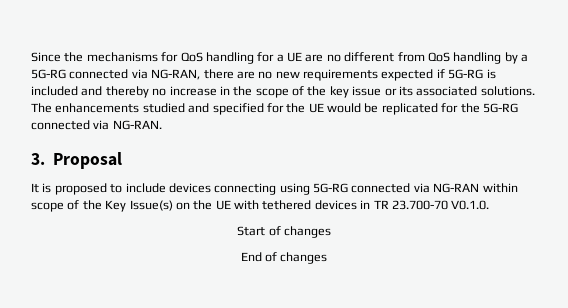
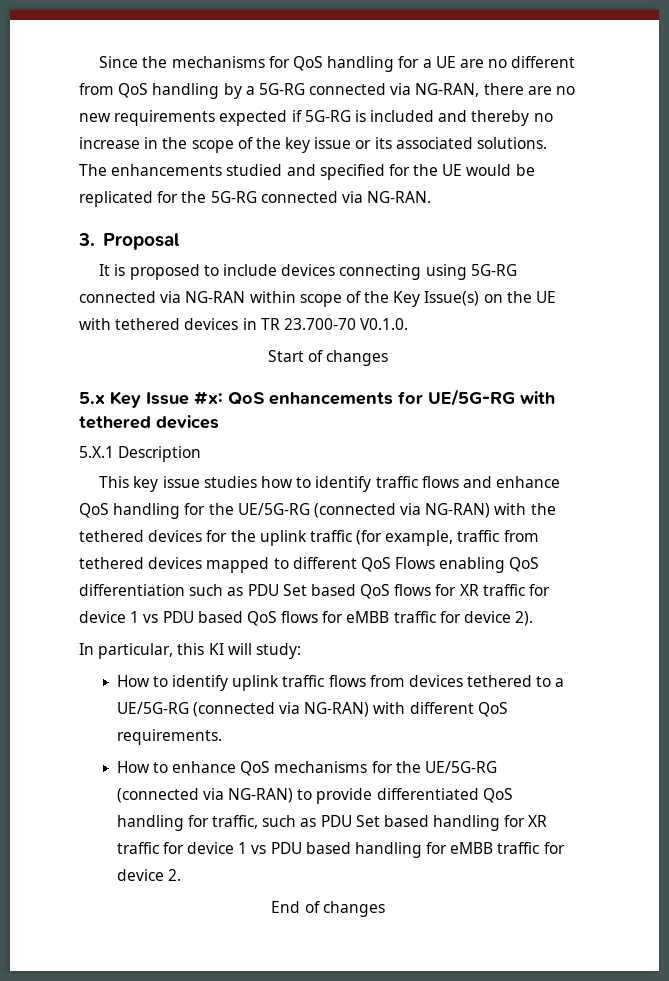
+ 5.x Key Issue #x: QoS enhancements for UE/5G-RG with tethered devices
+ 5.X.1 Description
+ This key issue studies how to identify traffic flows and enhance QoS handling for the UE/5G-RG (connected via NG-RAN) with the tethered devices for the uplink traffic (for example, traffic from tethered devices mapped to different QoS Flows enabling QoS differentiation such as PDU Set based QoS flows for XR traffic for device 1 vs PDU based QoS flows for eMBB traffic for device 2).
+ In particular, this KI will study:
+ How to identify uplink traffic flows from devices tethered to a UE/5G-RG (connected via NG-RAN) with different QoS requirements.
+ How to enhance QoS mechanisms for the UE/5G-RG (connected via NG-RAN) to provide differentiated QoS handling for traffic, such as PDU Set based handling for XR traffic for device 1 vs PDU based handling for eMBB traffic for device 2.

